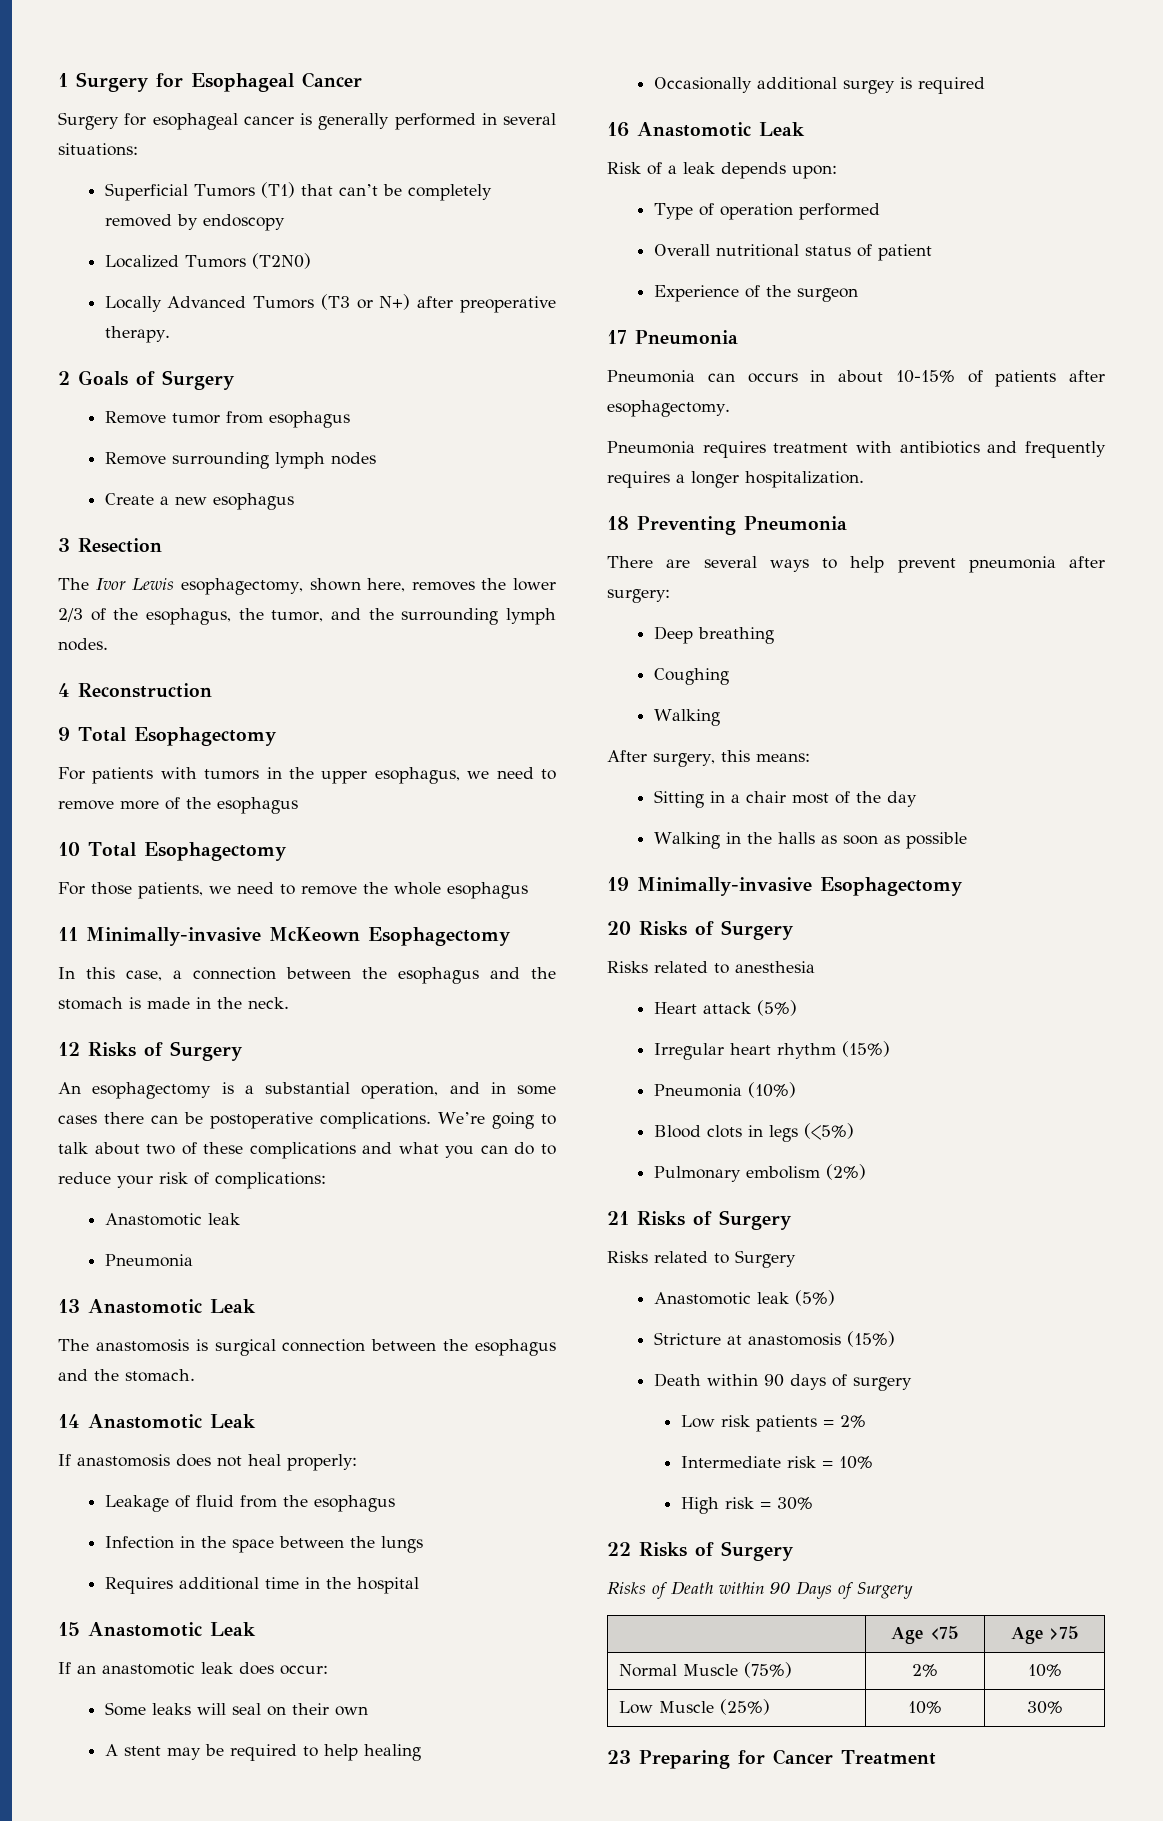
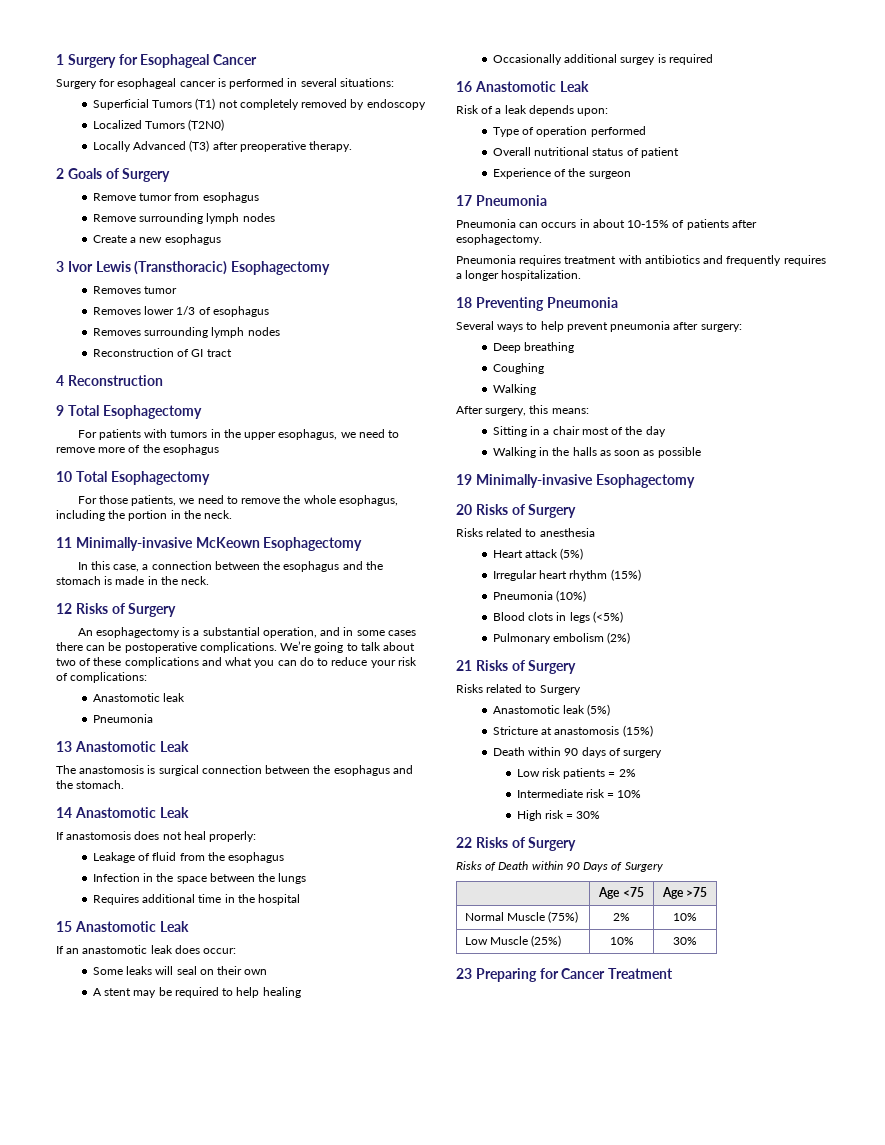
- Surgery for esophageal cancer is generally performed in several situations:
+ Surgery for esophageal cancer is performed in several situations:
- Superficial Tumors (T1) that can’t be completely removed by endoscopy
+ Superficial Tumors (T1) not completely removed by endoscopy
- Locally Advanced Tumors (T3 or N+) after preoperative therapy.
+ Locally Advanced (T3) after preoperative therapy.
- 3 Resection
- The Ivor Lewis esophagectomy, shown here, removes the lower 2/3 of the esophagus, the tumor, and the surrounding lymph nodes.
+ 3 Ivor Lewis (Transthoracic) Esophagectomy
+ Removes tumor
+ Removes lower 1/3 of esophagus
+ Removes surrounding lymph nodes
+ Reconstruction of GI tract
- For those patients, we need to remove the whole esophagus
+ For those patients, we need to remove the whole esophagus, including the portion in the neck.
- There are several ways to help prevent pneumonia after surgery:
+ Several ways to help prevent pneumonia after surgery:

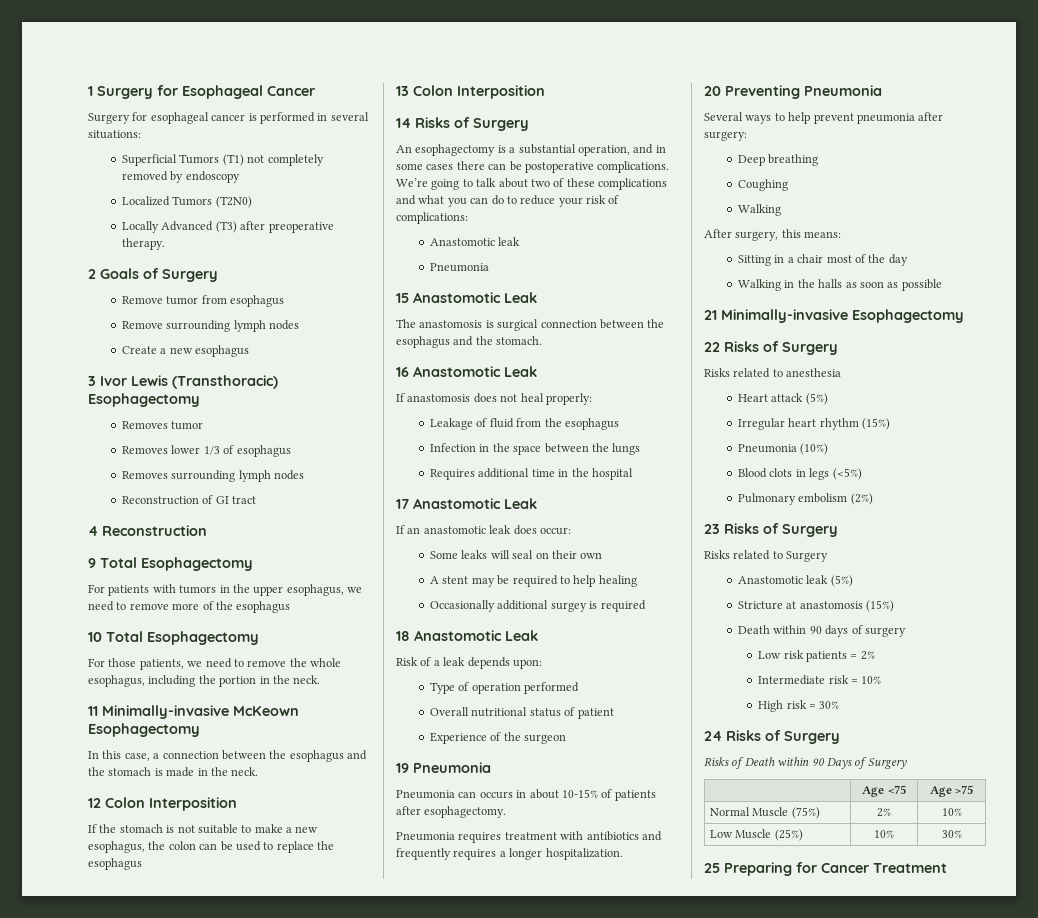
- 12 Risks of Surgery
+ 12 Colon Interposition
+ If the stomach is not suitable to make a new esophagus, the colon can be used to replace the esophagus
+ 13 Colon Interposition
+ 14 Risks of Surgery
- 13 Anastomotic Leak
+ 15 Anastomotic Leak
- 14 Anastomotic Leak
+ 16 Anastomotic Leak
- 15 Anastomotic Leak
+ 17 Anastomotic Leak
- 16 Anastomotic Leak
+ 18 Anastomotic Leak
- 17 Pneumonia
+ 19 Pneumonia
- 18 Preventing Pneumonia
+ 20 Preventing Pneumonia
- 19 Minimally-invasive Esophagectomy
+ 21 Minimally-invasive Esophagectomy
- 20 Risks of Surgery
+ 22 Risks of Surgery
- 21 Risks of Surgery
+ 23 Risks of Surgery
- 22 Risks of Surgery
+ 24 Risks of Surgery
- 23 Preparing for Cancer Treatment
+ 25 Preparing for Cancer Treatment

